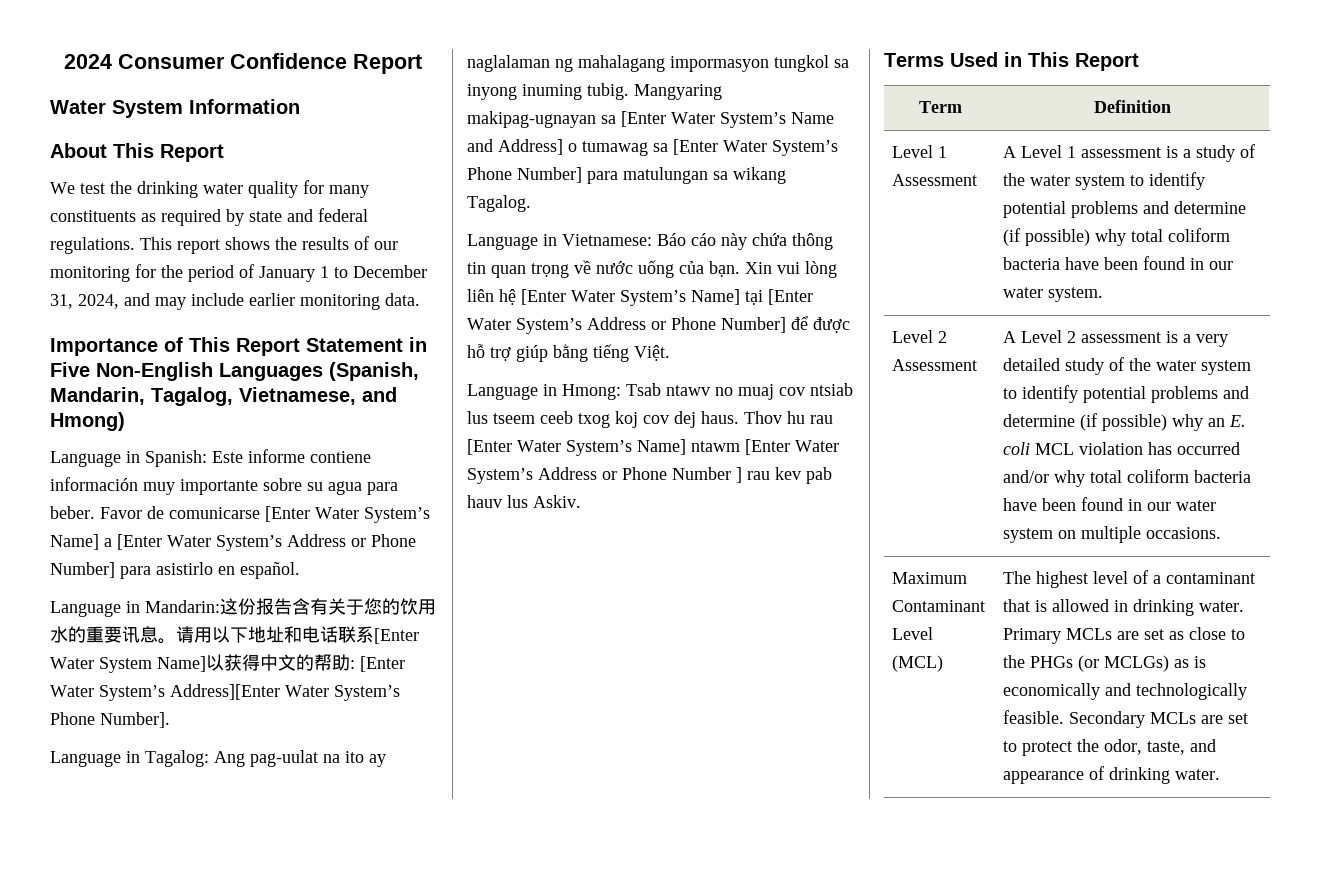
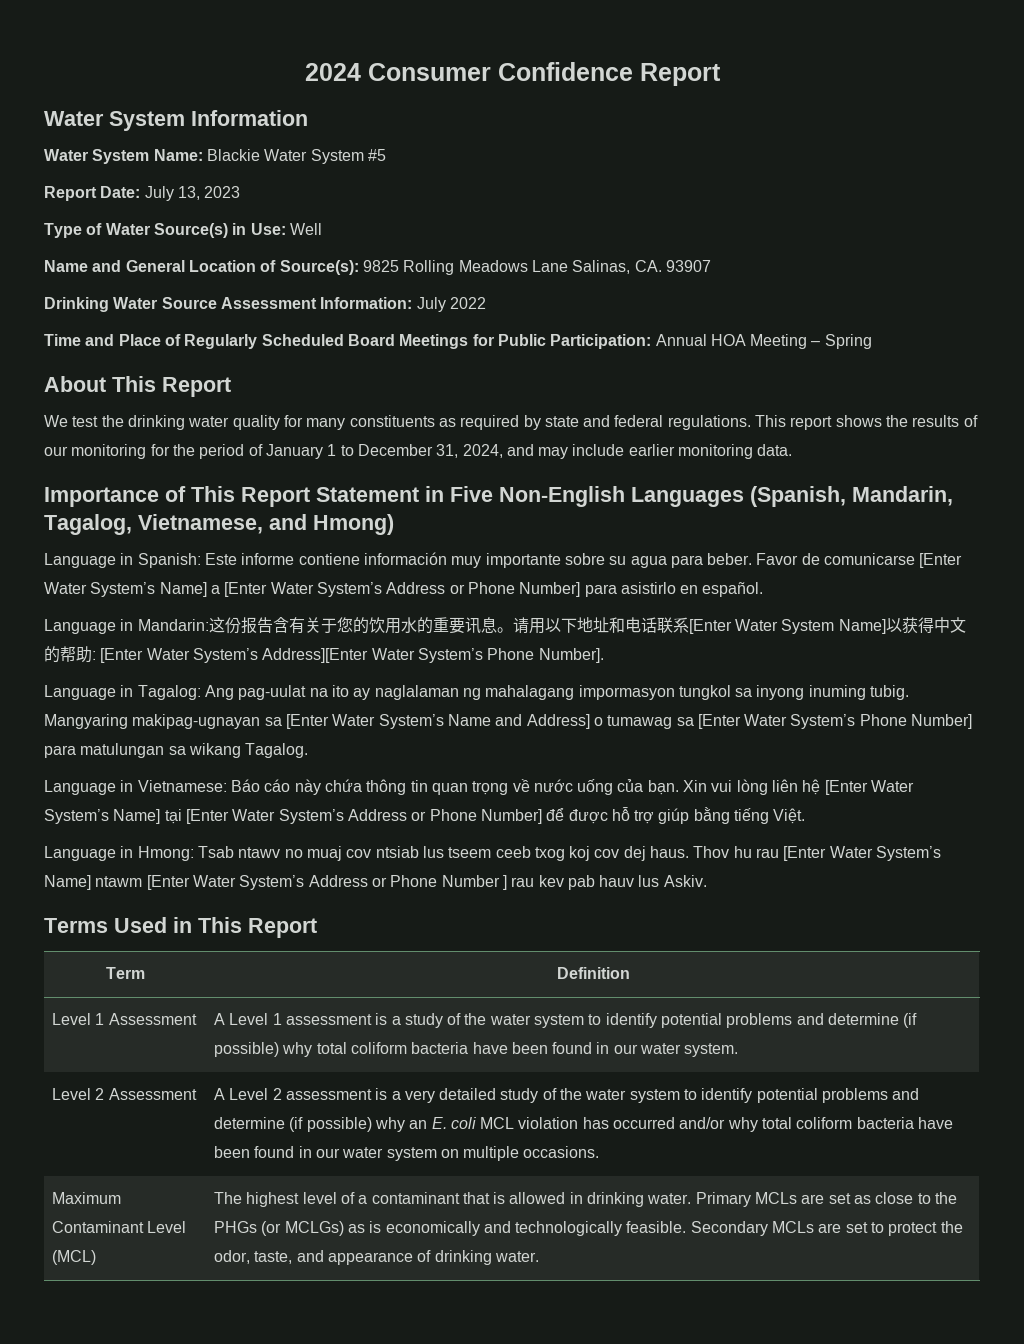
+ Water System Name: Blackie Water System #5
+ Report Date: July 13, 2023
+ Type of Water Source(s) in Use: Well
+ Name and General Location of Source(s): 9825 Rolling Meadows Lane Salinas, CA. 93907
+ Drinking Water Source Assessment Information: July 2022
+ Time and Place of Regularly Scheduled Board Meetings for Public Participation: Annual HOA Meeting – Spring

